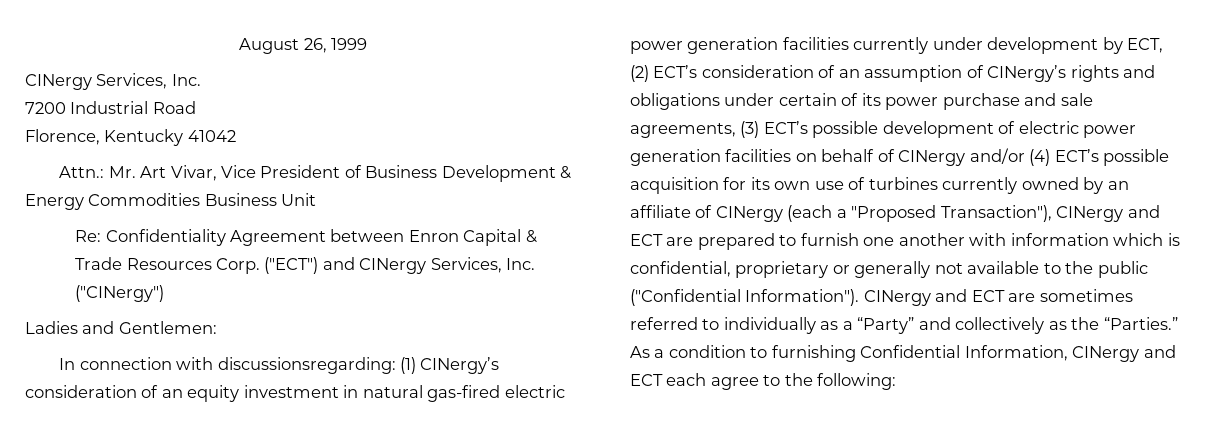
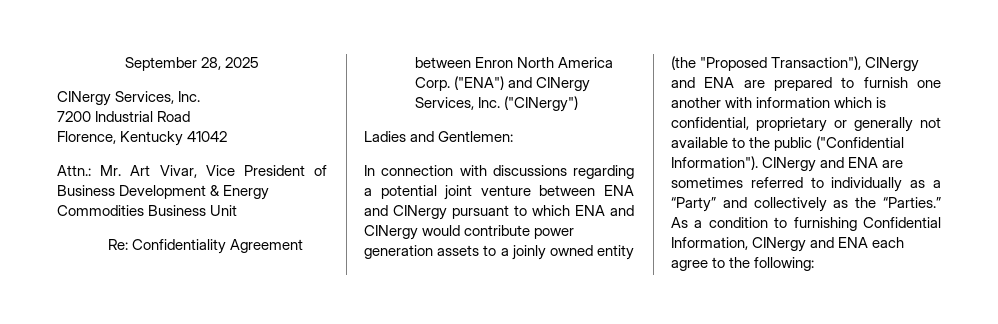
- August 26, 1999
+ September 28, 2025
- Re: Confidentiality Agreement between Enron Capital & Trade Resources Corp. ("ECT") and CINergy Services, Inc. ("CINergy")
+ Re: Confidentiality Agreement between Enron North America Corp. ("ENA") and CINergy Services, Inc. ("CINergy")
- In connection with discussionsregarding: (1) CINergy’s consideration of an equity investment in natural gas-fired electric power generation facilities currently under development by ECT, (2) ECT’s consideration of an assumption of CINergy’s rights and obligations under certain of its power purchase and sale agreements, (3) ECT’s possible development of electric power generation facilities on behalf of CINergy and/or (4) ECT’s possible acquisition for its own use of turbines currently owned by an affiliate of CINergy (each a "Proposed Transaction"), CINergy and ECT are prepared to furnish one another with information which is confidential, proprietary or generally not available to the public ("Confidential Information").
+ In connection with discussions regarding a potential joint venture between ENA and CINergy pursuant to which ENA and CINergy would contribute power generation assets to a joinly owned entity (the "Proposed Transaction"), CINergy and ENA are prepared to furnish one another with information which is confidential, proprietary or generally not available to the public ("Confidential Information").
- CINergy and ECT are sometimes referred to individually as a “Party” and collectively as the “Parties.”
+ CINergy and ENA are sometimes referred to individually as a “Party” and collectively as the “Parties.”
- As a condition to furnishing Confidential Information, CINergy and ECT each agree to the following:
+ As a condition to furnishing Confidential Information, CINergy and ENA each agree to the following:

